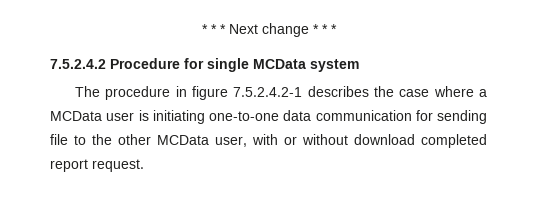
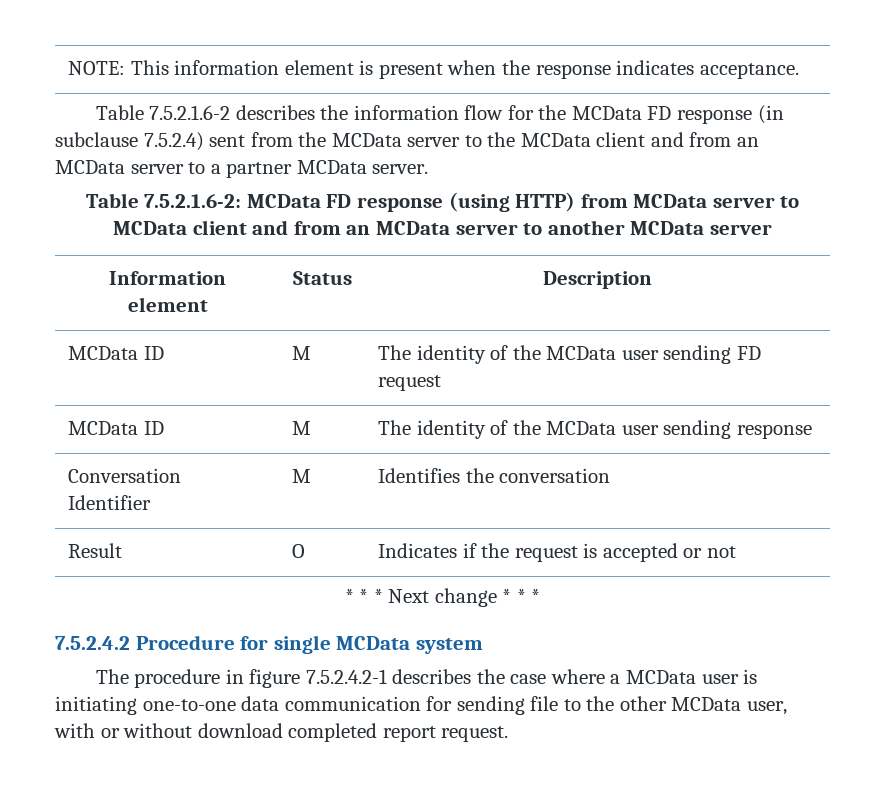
+ NOTE: This information element is present when the response indicates acceptance.
+ Table 7.5.2.1.6-2 describes the information flow for the MCData FD response (in subclause 7.5.2.4) sent from the MCData server to the MCData client and from an MCData server to a partner MCData server.
+ Table 7.5.2.1.6-2: MCData FD response (using HTTP) from MCData server to MCData client and from an MCData server to another MCData server
+ Information element | Status | Description
+ MCData ID | M | The identity of the MCData user sending FD request
+ MCData ID | M | The identity of the MCData user sending response
+ Conversation Identifier | M | Identifies the conversation
+ Result | O | Indicates if the request is accepted or not

